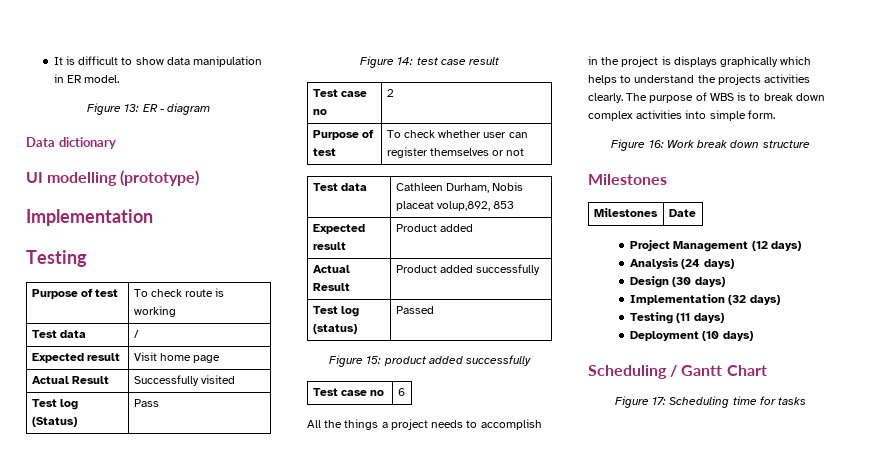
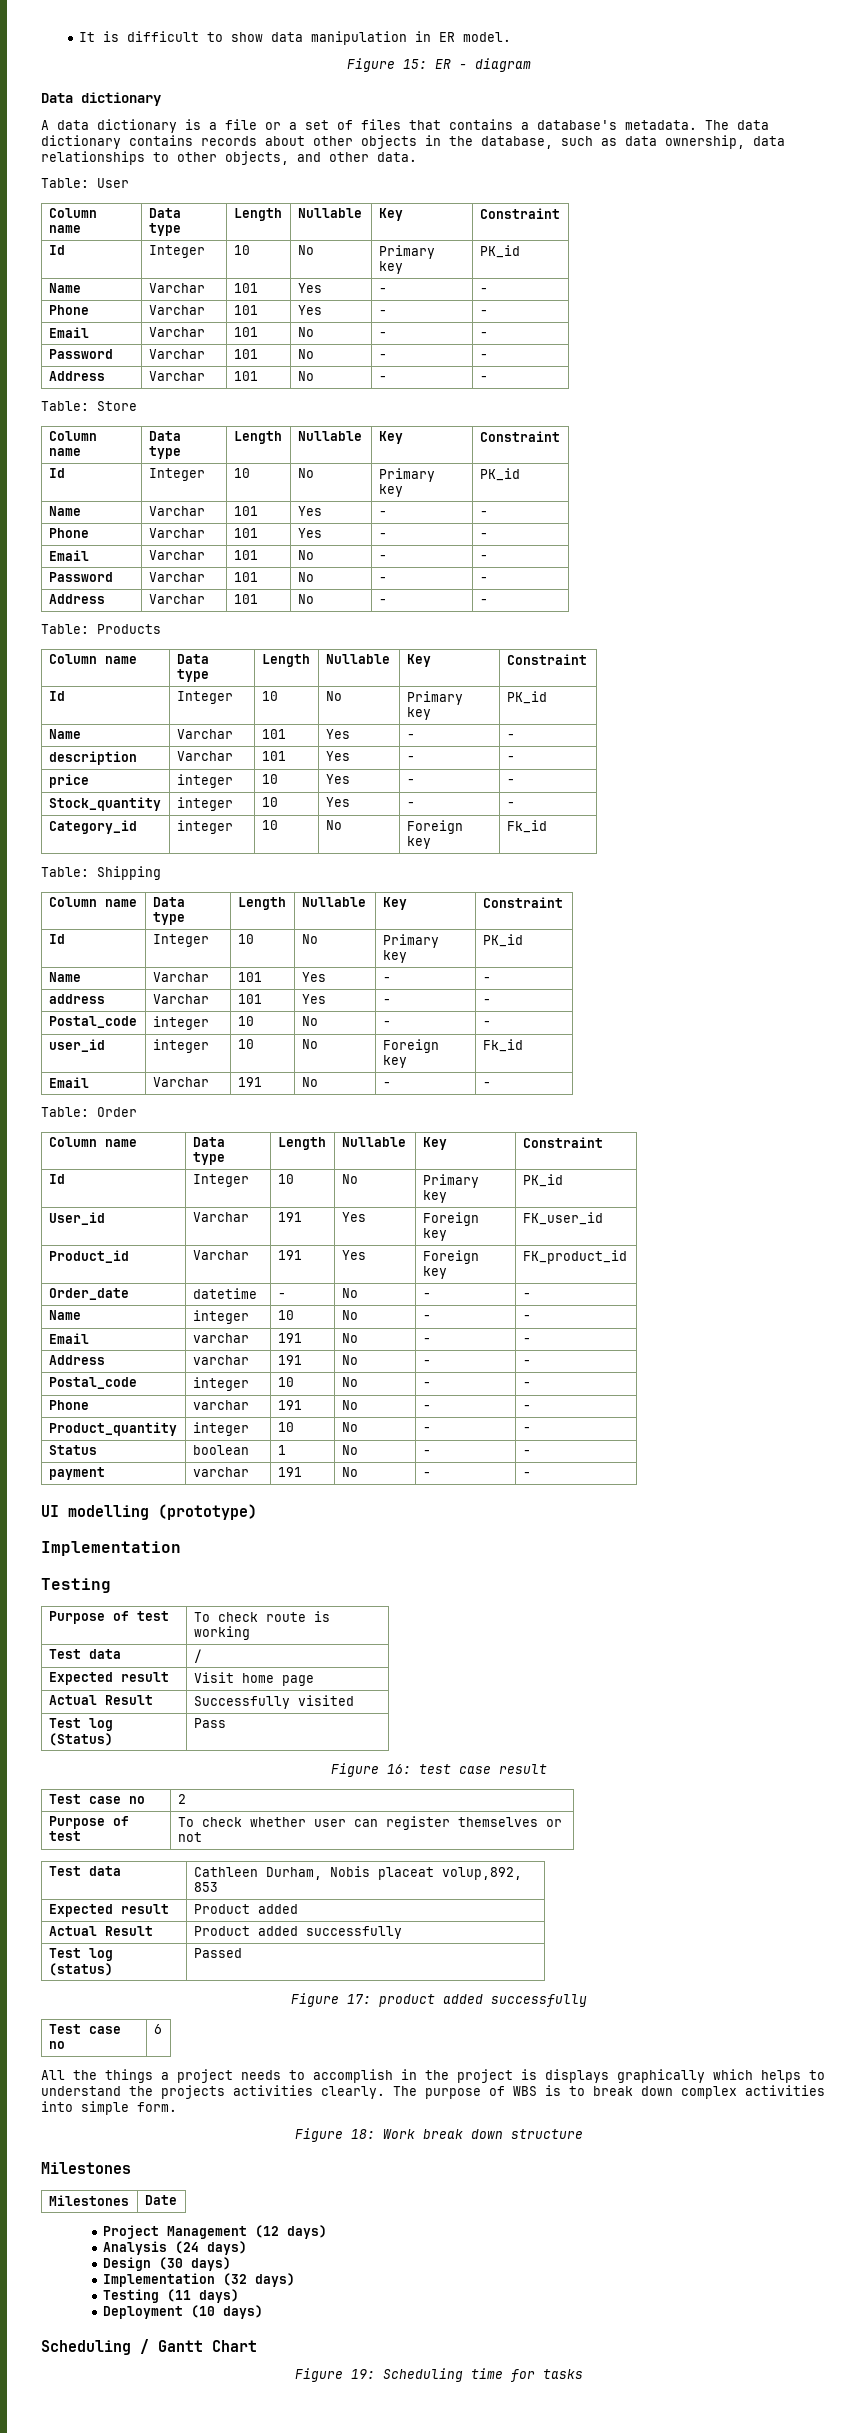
- Figure 13: ER - diagram
+ Figure 15: ER - diagram
+ A data dictionary is a file or a set of files that contains a database's metadata. The data dictionary contains records about other objects in the database, such as data ownership, data relationships to other objects, and other data.
+ Table: User
+ Column name | Data type | Length | Nullable | Key | Constraint
+ Id | Integer | 10 | No | Primary key | PK_id
+ Name | Varchar | 101 | Yes | - | -
+ Phone | Varchar | 101 | Yes | - | -
+ Email | Varchar | 101 | No | - | -
+ Password | Varchar | 101 | No | - | -
+ Address | Varchar | 101 | No | - | -
+ Table: Store
+ Column name | Data type | Length | Nullable | Key | Constraint
+ Id | Integer | 10 | No | Primary key | PK_id
+ Name | Varchar | 101 | Yes | - | -
+ Phone | Varchar | 101 | Yes | - | -
+ Email | Varchar | 101 | No | - | -
+ Password | Varchar | 101 | No | - | -
+ Address | Varchar | 101 | No | - | -
+ Table: Products
+ Column name | Data type | Length | Nullable | Key | Constraint
+ Id | Integer | 10 | No | Primary key | PK_id
+ Name | Varchar | 101 | Yes | - | -
+ description | Varchar | 101 | Yes | - | -
+ price | integer | 10 | Yes | - | -
+ Stock_quantity | integer | 10 | Yes | - | -
+ Category_id | integer | 10 | No | Foreign key | Fk_id
+ Table: Shipping
+ Column name | Data type | Length | Nullable | Key | Constraint
+ Id | Integer | 10 | No | Primary key | PK_id
+ Name | Varchar | 101 | Yes | - | -
+ address | Varchar | 101 | Yes | - | -
+ Postal_code | integer | 10 | No | - | -
+ user_id | integer | 10 | No | Foreign key | Fk_id
+ Email | Varchar | 191 | No | - | -
+ Table: Order
+ Column name | Data type | Length | Nullable | Key | Constraint
+ Id | Integer | 10 | No | Primary key | PK_id
+ User_id | Varchar | 191 | Yes | Foreign key | FK_user_id
+ Product_id | Varchar | 191 | Yes | Foreign key | FK_product_id
+ Order_date | datetime | - | No | - | -
+ Name | integer | 10 | No | - | -
+ Email | varchar | 191 | No | - | -
+ Address | varchar | 191 | No | - | -
+ Postal_code | integer | 10 | No | - | -
+ Phone | varchar | 191 | No | - | -
+ Product_quantity | integer | 10 | No | - | -
+ Status | boolean | 1 | No | - | -
+ payment | varchar | 191 | No | - | -
- Figure 14: test case result
+ Figure 16: test case result
- Figure 15: product added successfully
+ Figure 17: product added successfully
- Figure 16: Work break down structure
+ Figure 18: Work break down structure
- Figure 17: Scheduling time for tasks
+ Figure 19: Scheduling time for tasks

